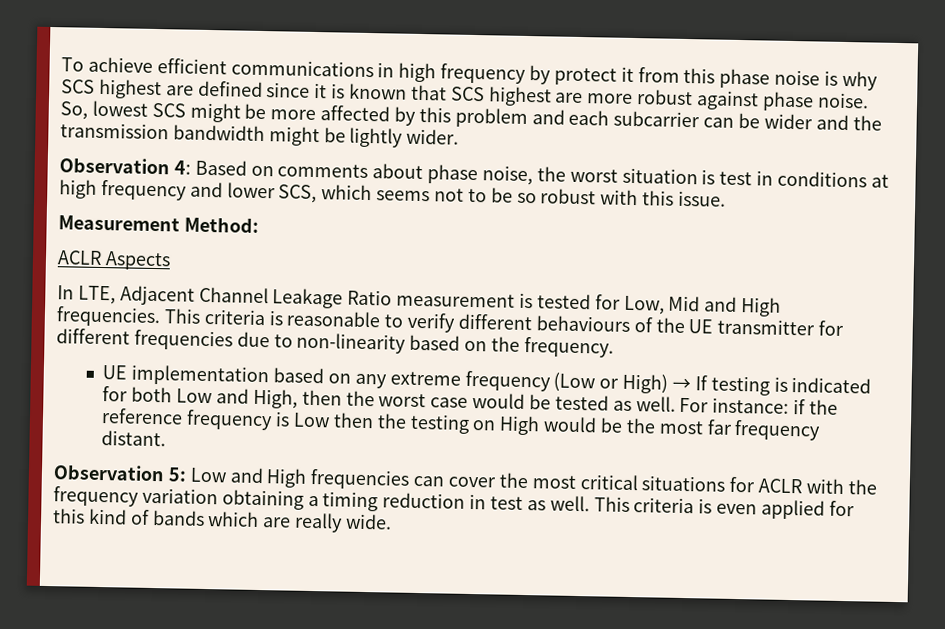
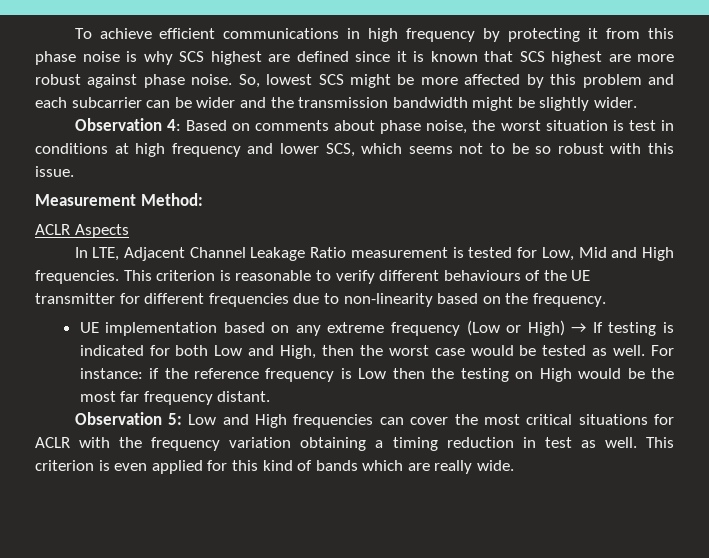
- To achieve efficient communications in high frequency by protect it from this phase noise is why SCS highest are defined since it is known that SCS highest are more robust against phase noise.
+ To achieve efficient communications in high frequency by protecting it from this phase noise is why SCS highest are defined since it is known that SCS highest are more robust against phase noise.
- So, lowest SCS might be more affected by this problem and each subcarrier can be wider and the transmission bandwidth might be lightly wider.
+ So, lowest SCS might be more affected by this problem and each subcarrier can be wider and the transmission bandwidth might be slightly wider.
- This criteria is reasonable to verify different behaviours of the UE transmitter for different frequencies due to non-linearity based on the frequency.
+ This criterion is reasonable to verify different behaviours of the UE transmitter for different frequencies due to non-linearity based on the frequency.
- This criteria is even applied for this kind of bands which are really wide.
+ This criterion is even applied for this kind of bands which are really wide.

